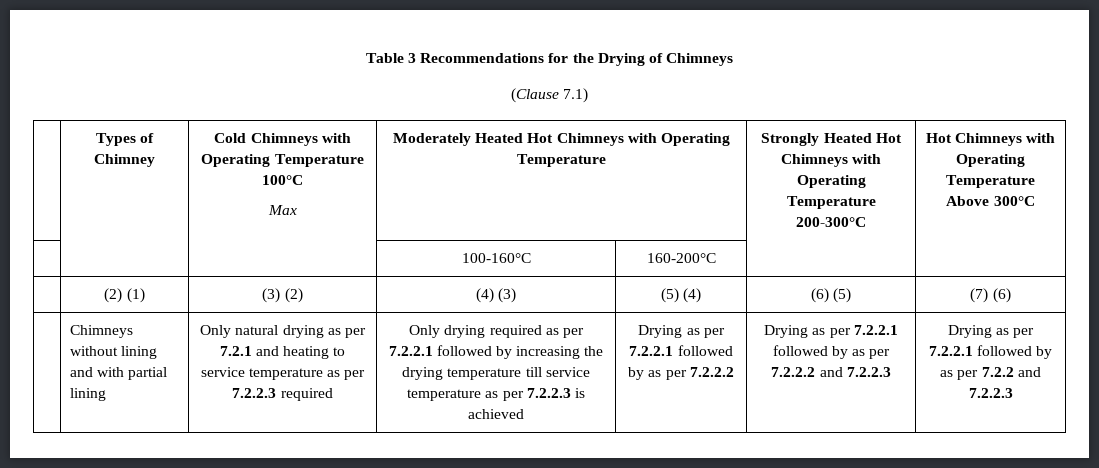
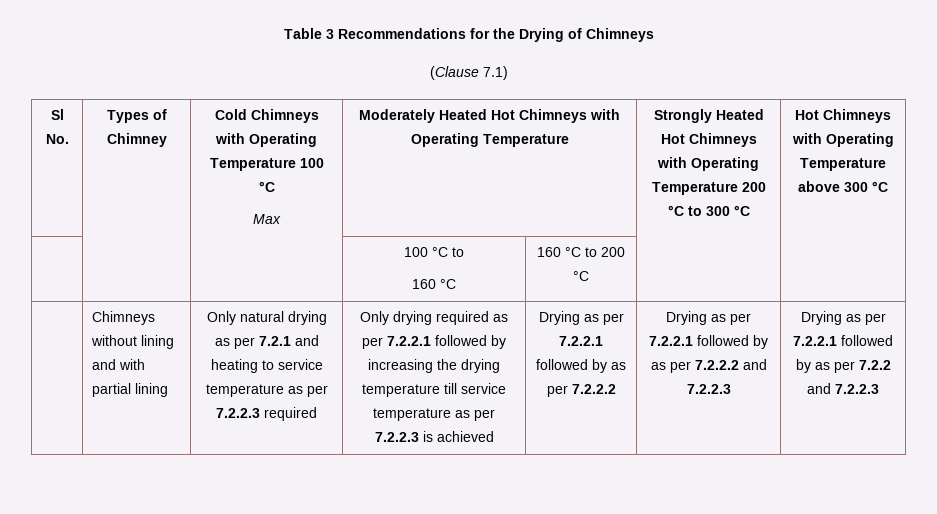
- | Types of Chimney | Cold Chimneys with Operating Temperature 100°C
- Max | Moderately Heated Hot Chimneys with Operating Temperature | Strongly Heated Hot Chimneys with Operating Temperature 200-300°C | Hot Chimneys with Operating Temperature Above 300°C
- | | | 100-160°C | 160-200°C | |
- | (2) (1) | (3) (2) | (4) (3) | (5) (4) | (6) (5) | (7) (6)
+ Sl No. | Types of Chimney | Cold Chimneys with Operating Temperature 100 °C
+ Max | Moderately Heated Hot Chimneys with Operating Temperature | Strongly Heated Hot Chimneys with Operating Temperature 200 °C to 300 °C | Hot Chimneys with Operating Temperature above 300 °C
+ | | | 100 °C to
+ 160 °C | 160 °C to 200 °C | |

